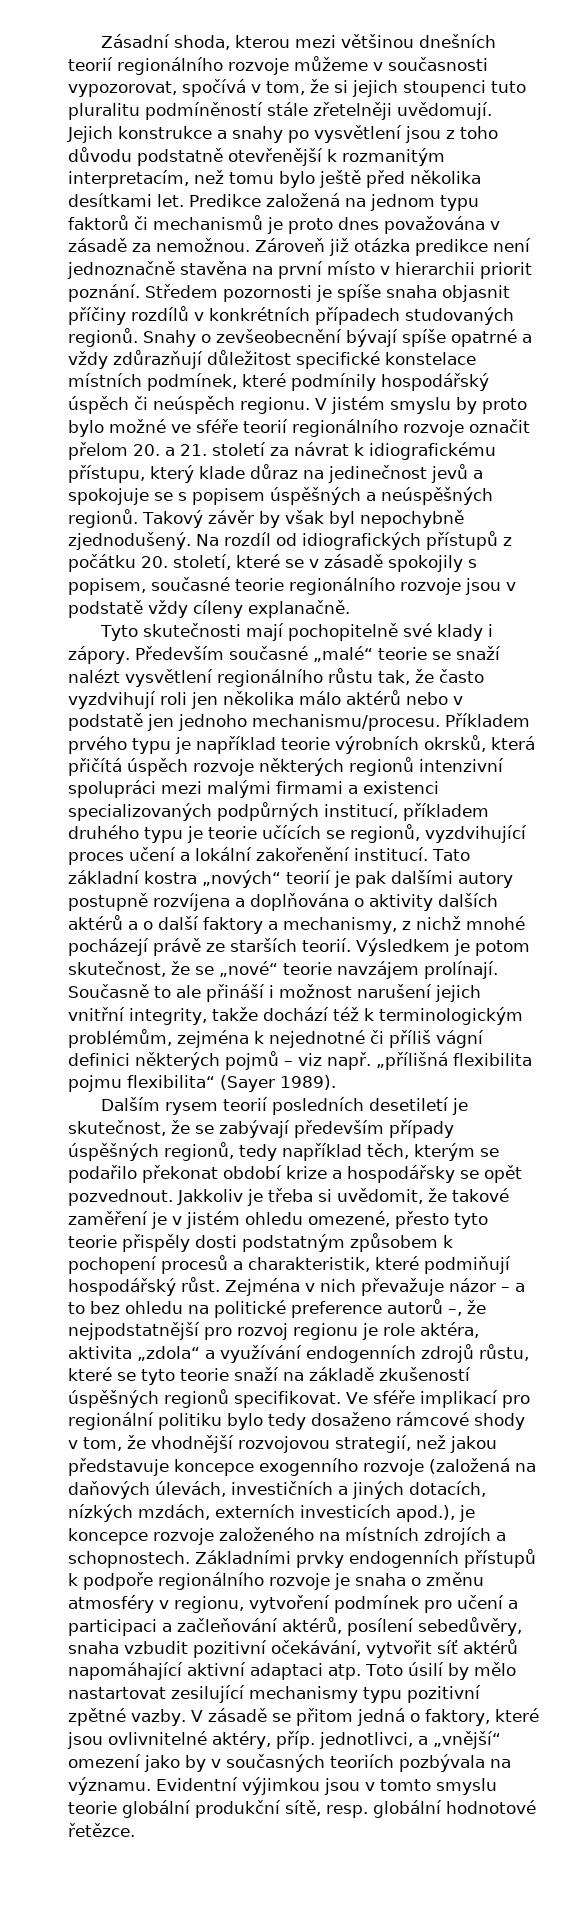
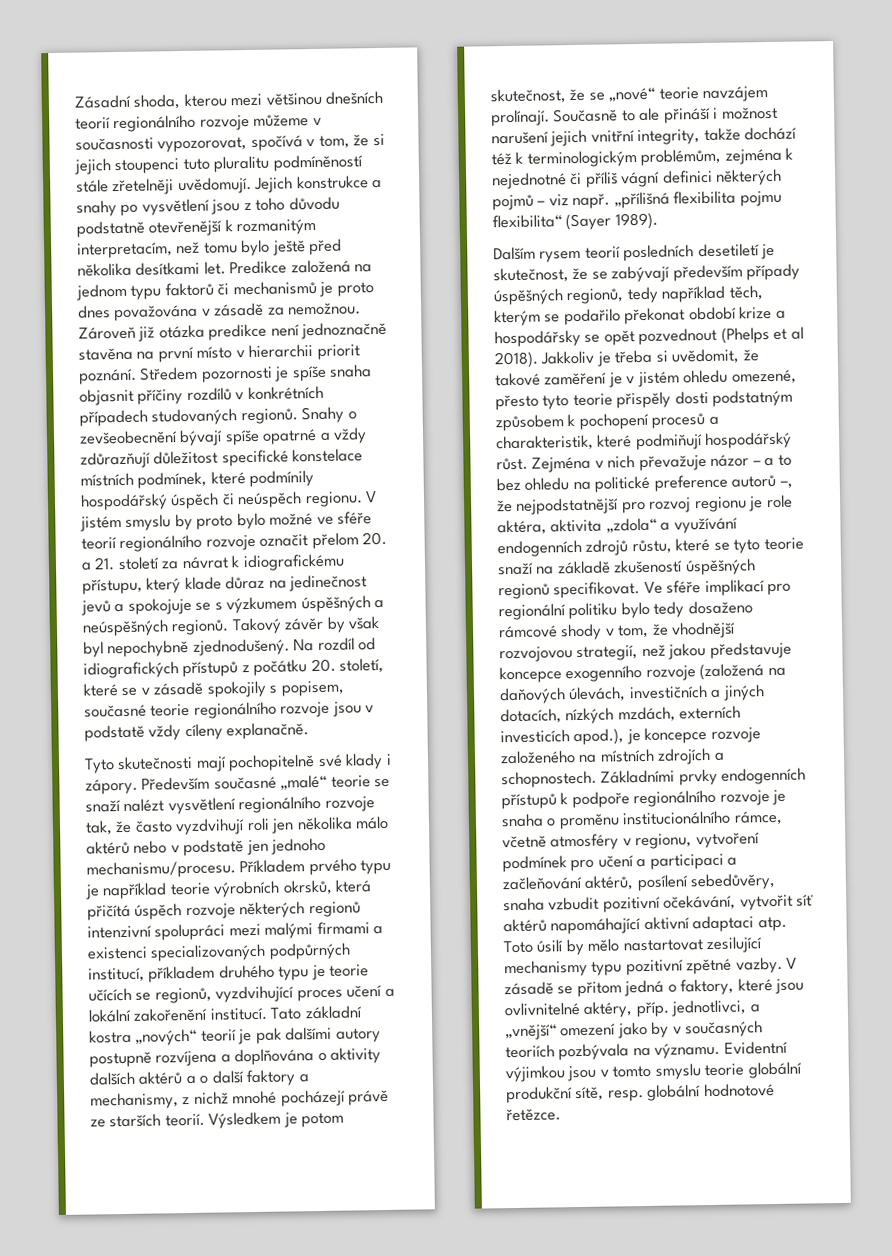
- V jistém smyslu by proto bylo možné ve sféře teorií regionálního rozvoje označit přelom 20. a 21. století za návrat k idiografickému přístupu, který klade důraz na jedinečnost jevů a spokojuje se s popisem úspěšných a neúspěšných regionů.
+ V jistém smyslu by proto bylo možné ve sféře teorií regionálního rozvoje označit přelom 20. a 21. století za návrat k idiografickému přístupu, který klade důraz na jedinečnost jevů a spokojuje se s výzkumem úspěšných a neúspěšných regionů.
- Především současné „malé“ teorie se snaží nalézt vysvětlení regionálního růstu tak, že často vyzdvihují roli jen několika málo aktérů nebo v podstatě jen jednoho mechanismu/procesu.
+ Především současné „malé“ teorie se snaží nalézt vysvětlení regionálního rozvoje tak, že často vyzdvihují roli jen několika málo aktérů nebo v podstatě jen jednoho mechanismu/procesu.
- Dalším rysem teorií posledních desetiletí je skutečnost, že se zabývají především případy úspěšných regionů, tedy například těch, kterým se podařilo překonat období krize a hospodářsky se opět pozvednout.
+ Dalším rysem teorií posledních desetiletí je skutečnost, že se zabývají především případy úspěšných regionů, tedy například těch, kterým se podařilo překonat období krize a hospodářsky se opět pozvednout (Phelps et al 2018).
- Základními prvky endogenních přístupů k podpoře regionálního rozvoje je snaha o změnu atmosféry v regionu, vytvoření podmínek pro učení a participaci a začleňování aktérů, posílení sebedůvěry, snaha vzbudit pozitivní očekávání, vytvořit síť aktérů napomáhající aktivní adaptaci atp.
+ Základními prvky endogenních přístupů k podpoře regionálního rozvoje je snaha o proměnu institucionálního rámce, včetně atmosféry v regionu, vytvoření podmínek pro učení a participaci a začleňování aktérů, posílení sebedůvěry, snaha vzbudit pozitivní očekávání, vytvořit síť aktérů napomáhající aktivní adaptaci atp.

